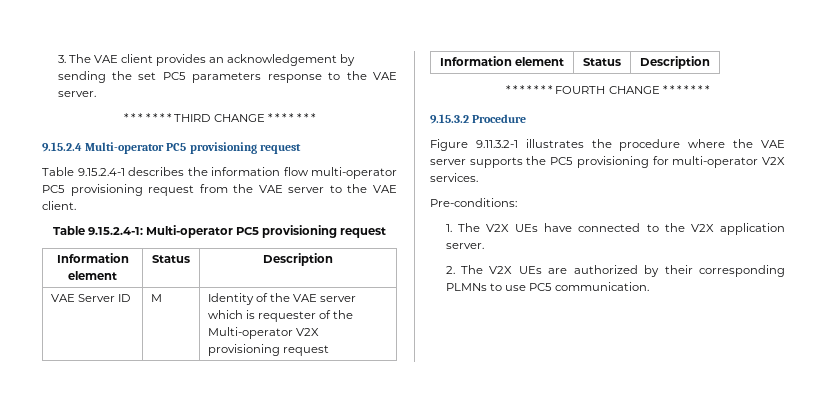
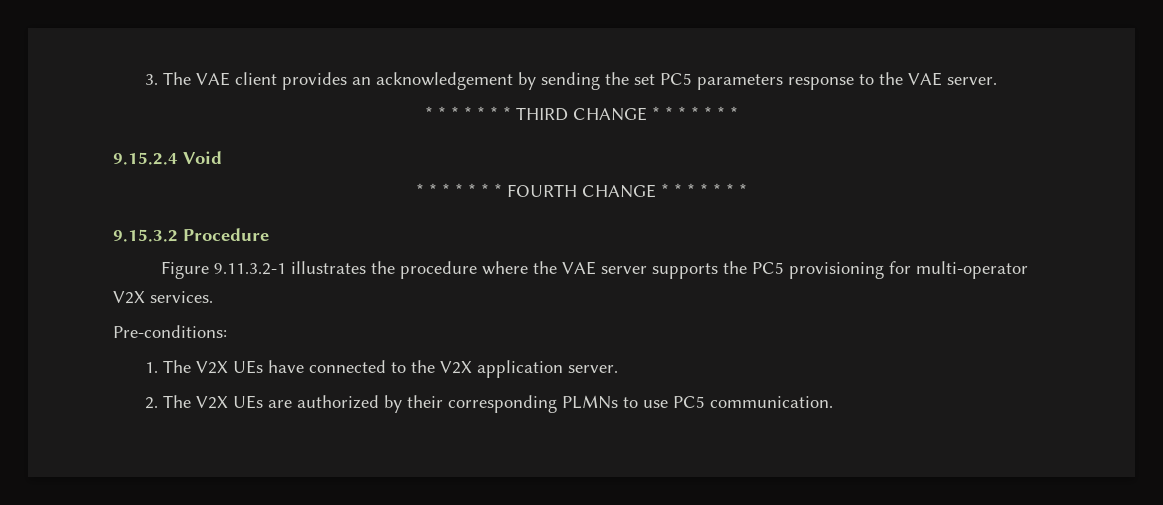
- 9.15.2.4 Multi-operator PC5 provisioning request
- Table 9.15.2.4-1 describes the information flow multi-operator PC5 provisioning request from the VAE server to the VAE client.
- Table 9.15.2.4-1: Multi-operator PC5 provisioning request
- Information element | Status | Description
- VAE Server ID | M | Identity of the VAE server which is requester of the Multi-operator V2X provisioning request
- Information element | Status | Description
+ 9.15.2.4 Void

